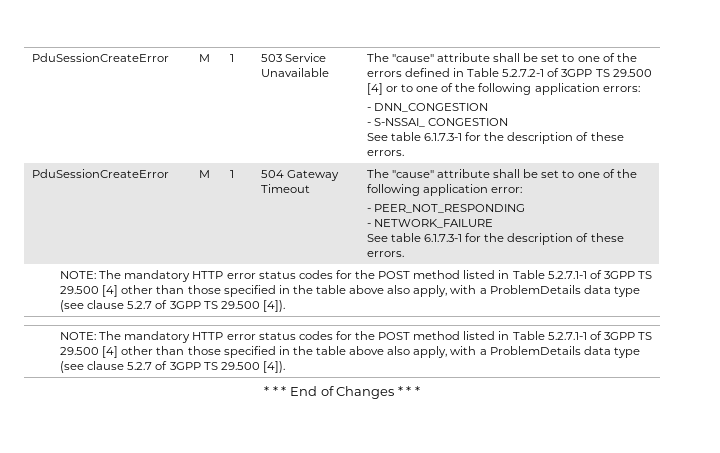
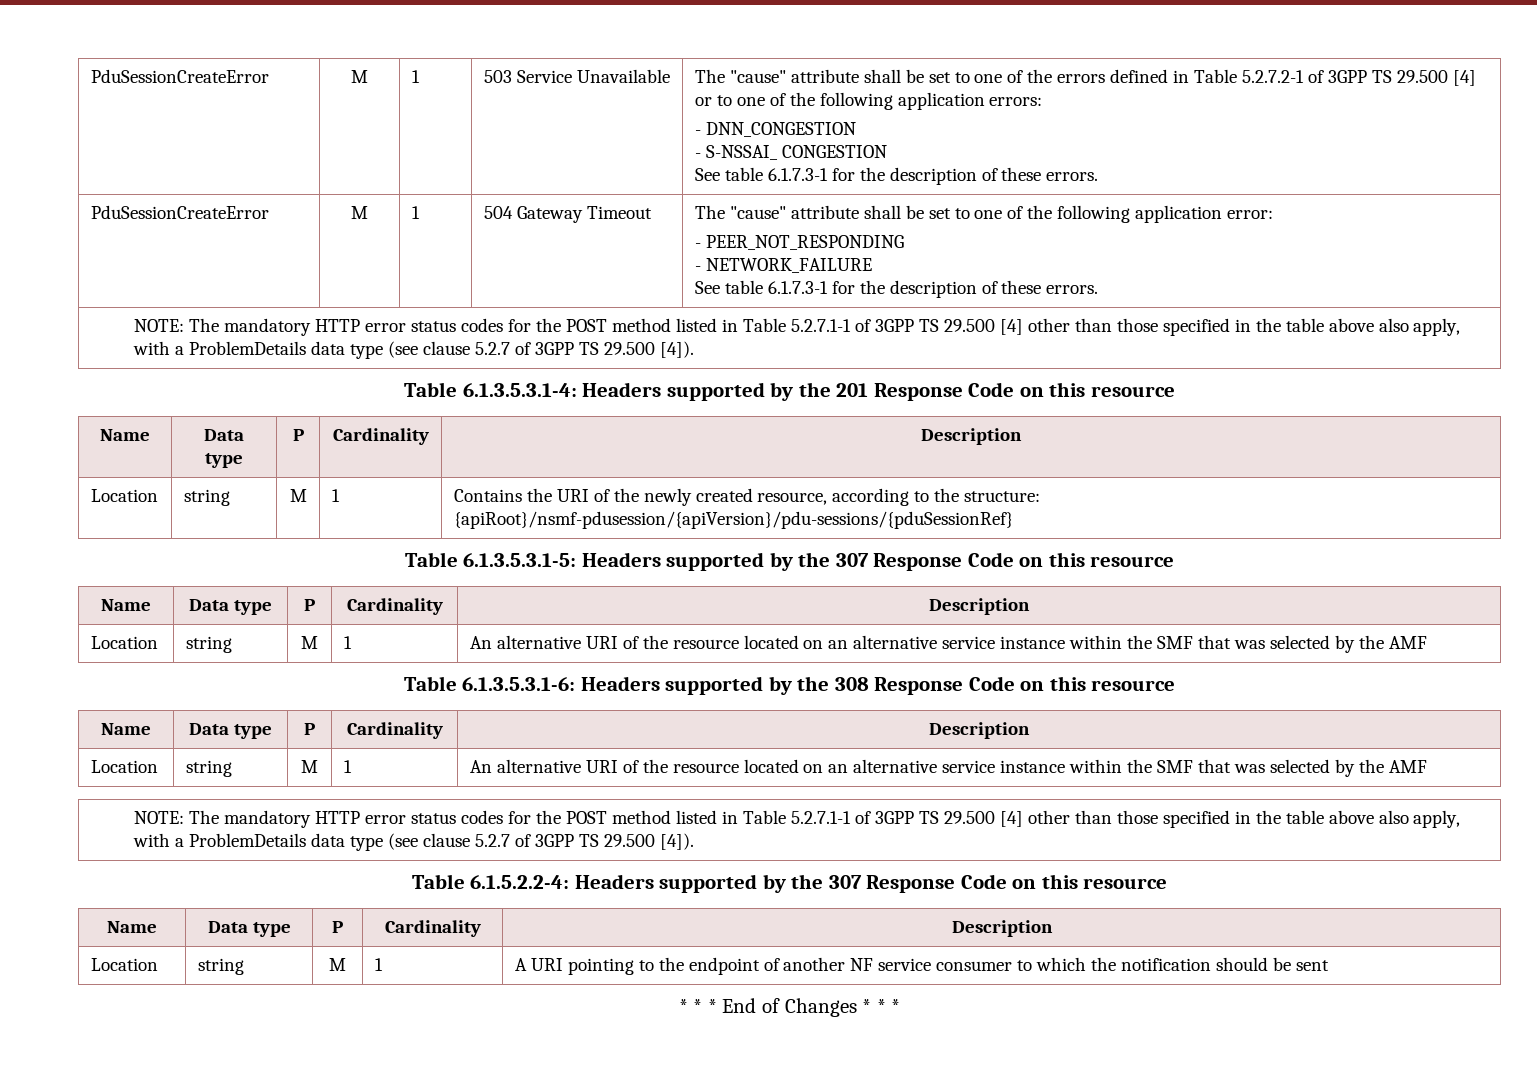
+ Table 6.1.3.5.3.1-4: Headers supported by the 201 Response Code on this resource
+ Name | Data type | P | Cardinality | Description
+ Location | string | M | 1 | Contains the URI of the newly created resource, according to the structure: {apiRoot}/nsmf-pdusession/{apiVersion}/pdu-sessions/{pduSessionRef}
+ Table 6.1.3.5.3.1-5: Headers supported by the 307 Response Code on this resource
+ Name | Data type | P | Cardinality | Description
+ Location | string | M | 1 | An alternative URI of the resource located on an alternative service instance within the SMF that was selected by the AMF
+ Table 6.1.3.5.3.1-6: Headers supported by the 308 Response Code on this resource
+ Name | Data type | P | Cardinality | Description
+ Location | string | M | 1 | An alternative URI of the resource located on an alternative service instance within the SMF that was selected by the AMF
+ Table 6.1.5.2.2-4: Headers supported by the 307 Response Code on this resource
+ Name | Data type | P | Cardinality | Description
+ Location | string | M | 1 | A URI pointing to the endpoint of another NF service consumer to which the notification should be sent

